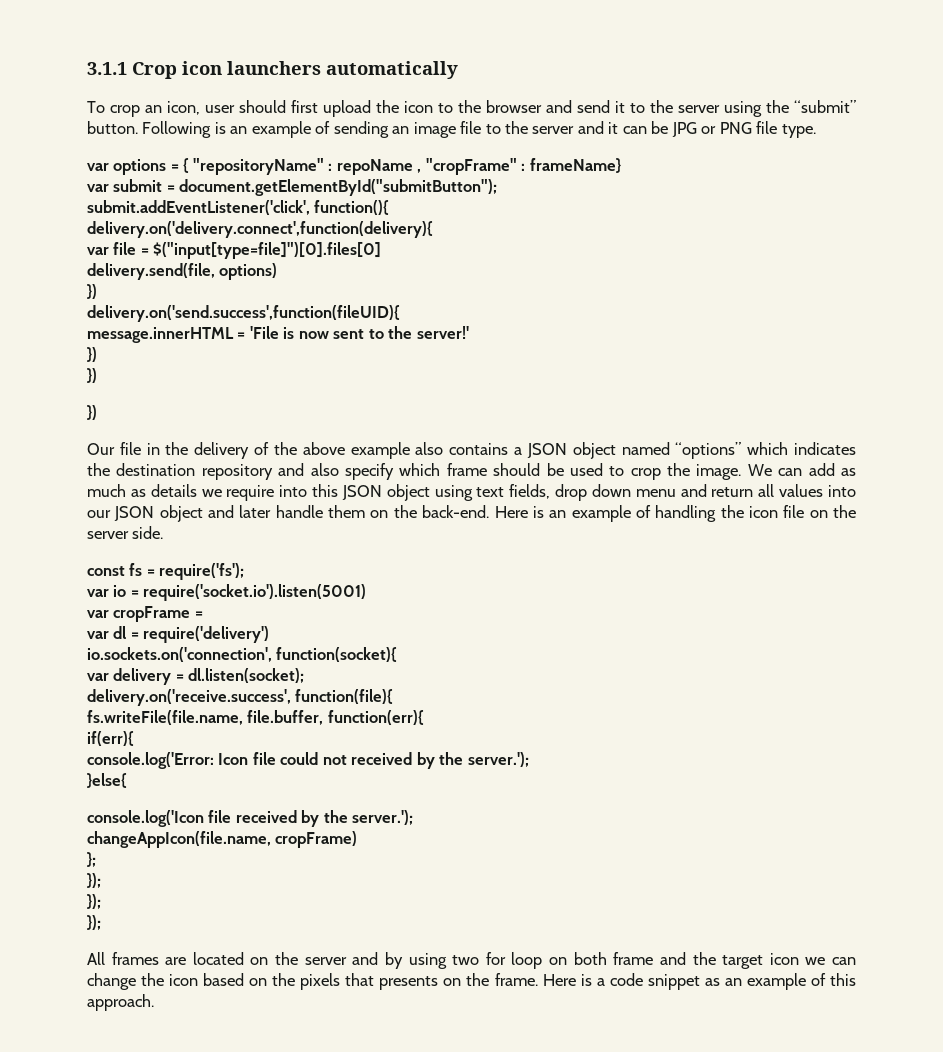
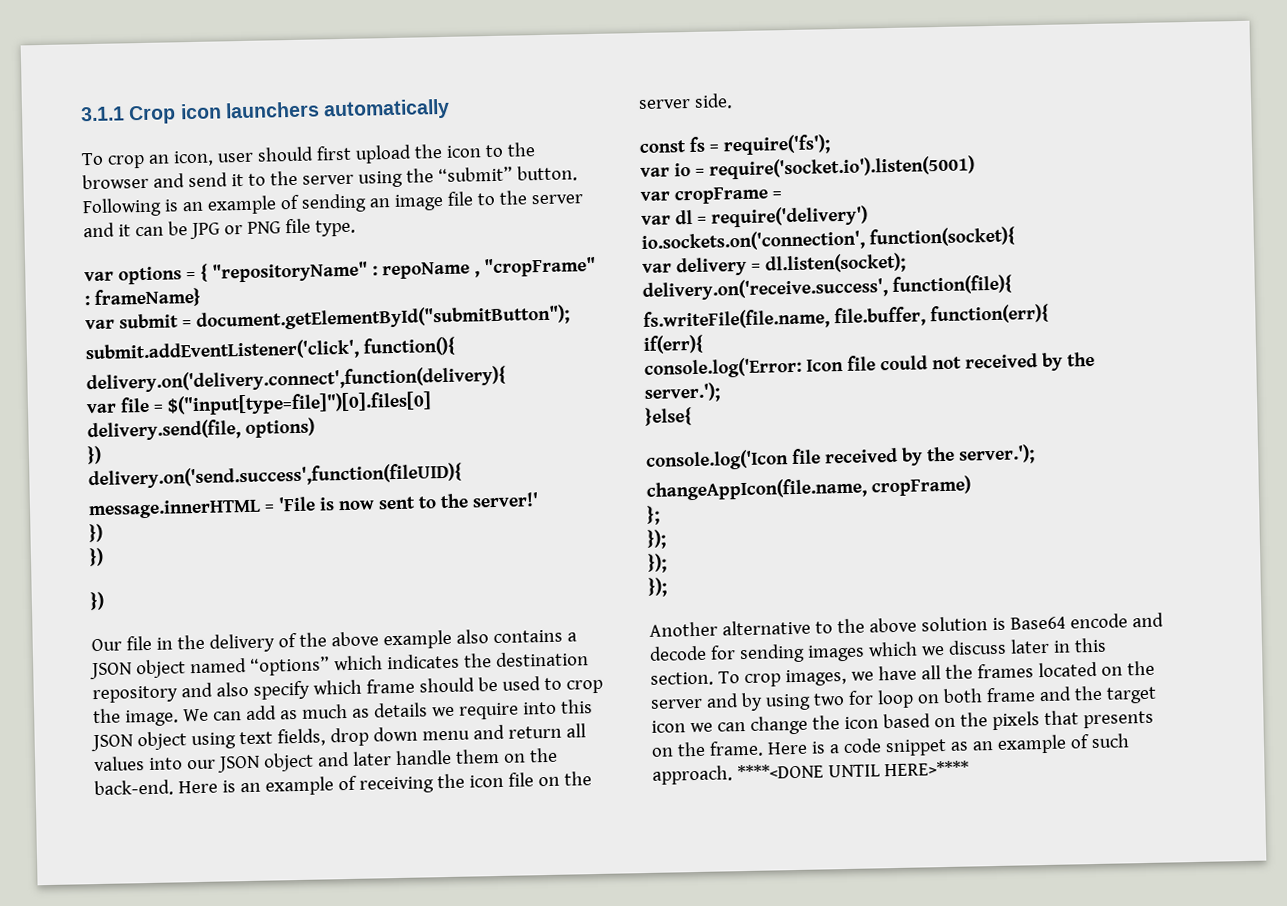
- Here is an example of handling the icon file on the server side.
+ Here is an example of receiving the icon file on the server side.
- All frames are located on the server and by using two for loop on both frame and the target icon we can change the icon based on the pixels that presents on the frame.
+ Another alternative to the above solution is Base64 encode and decode for sending images which we discuss later in this section. To crop images, we have all the frames located on the server and by using two for loop on both frame and the target icon we can change the icon based on the pixels that presents on the frame.
- Here is a code snippet as an example of this approach.
+ Here is a code snippet as an example of such approach. ****<DONE UNTIL HERE>****

